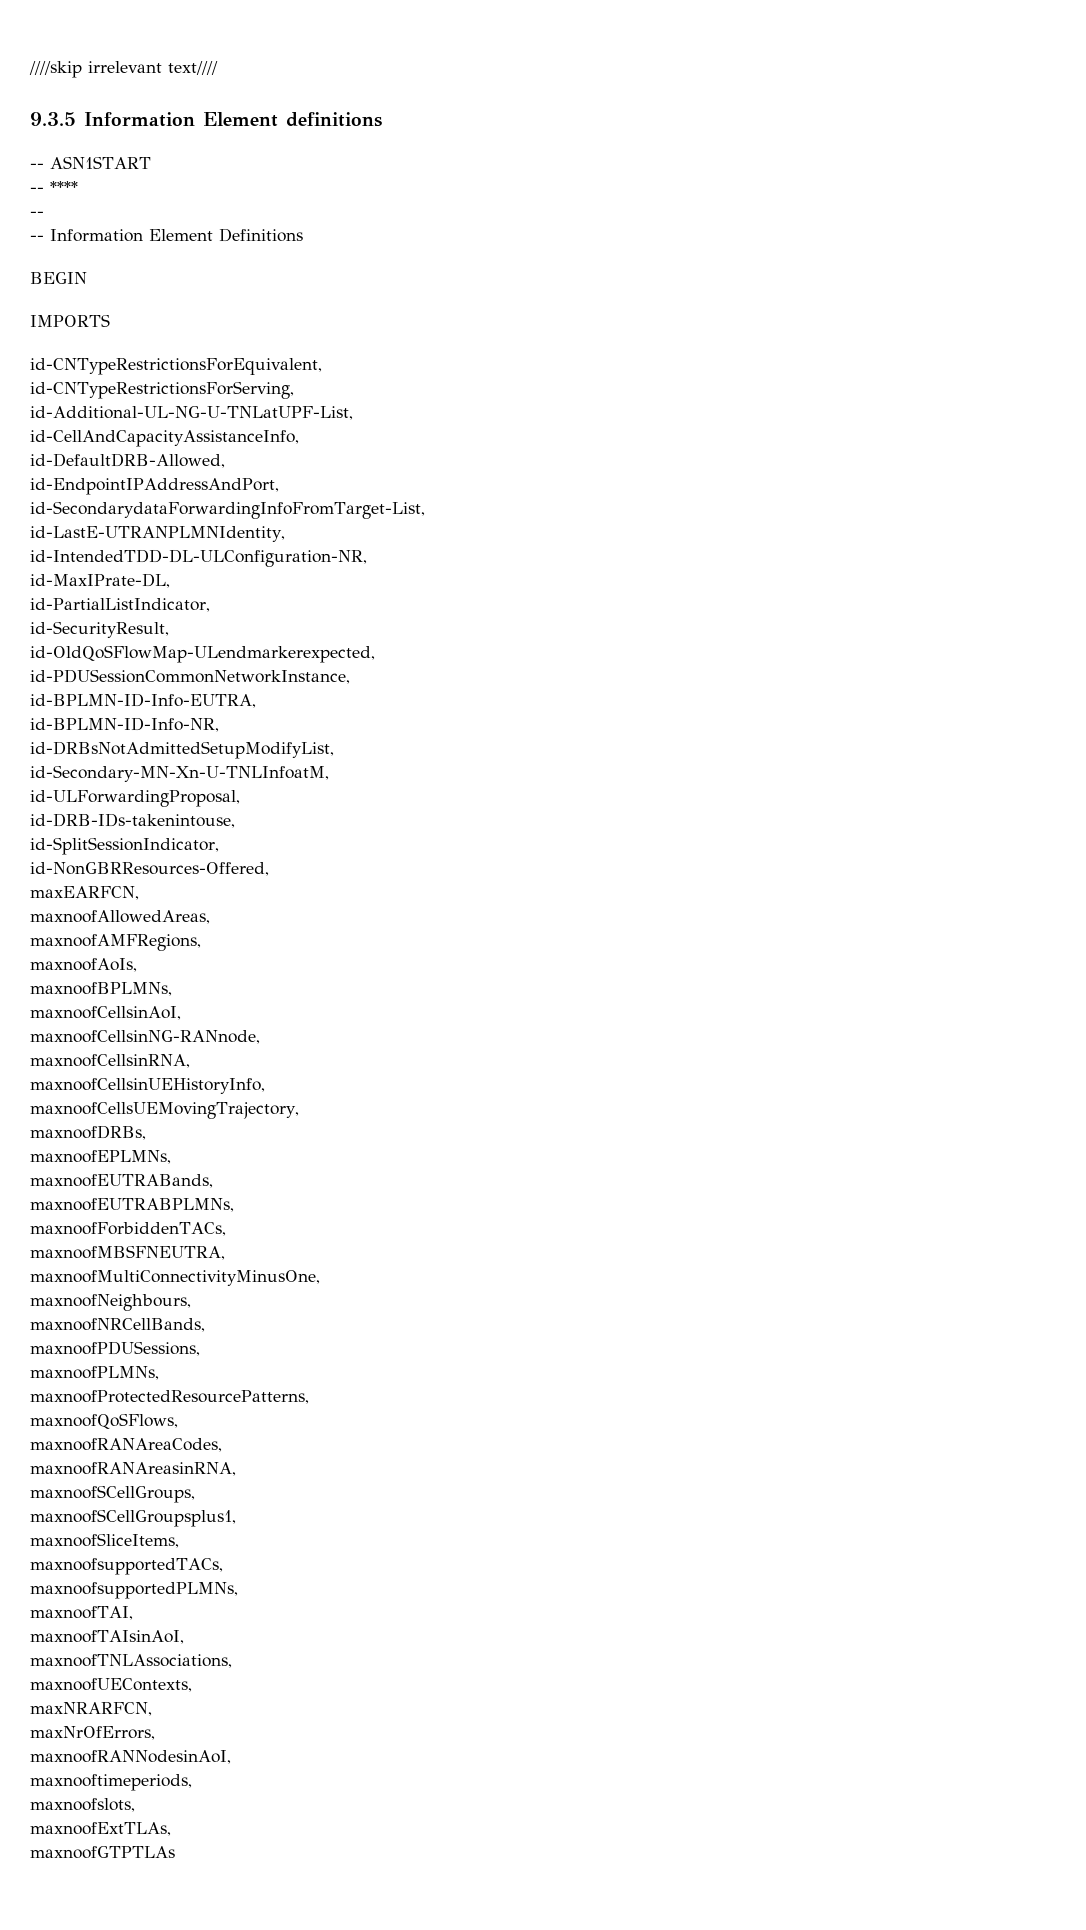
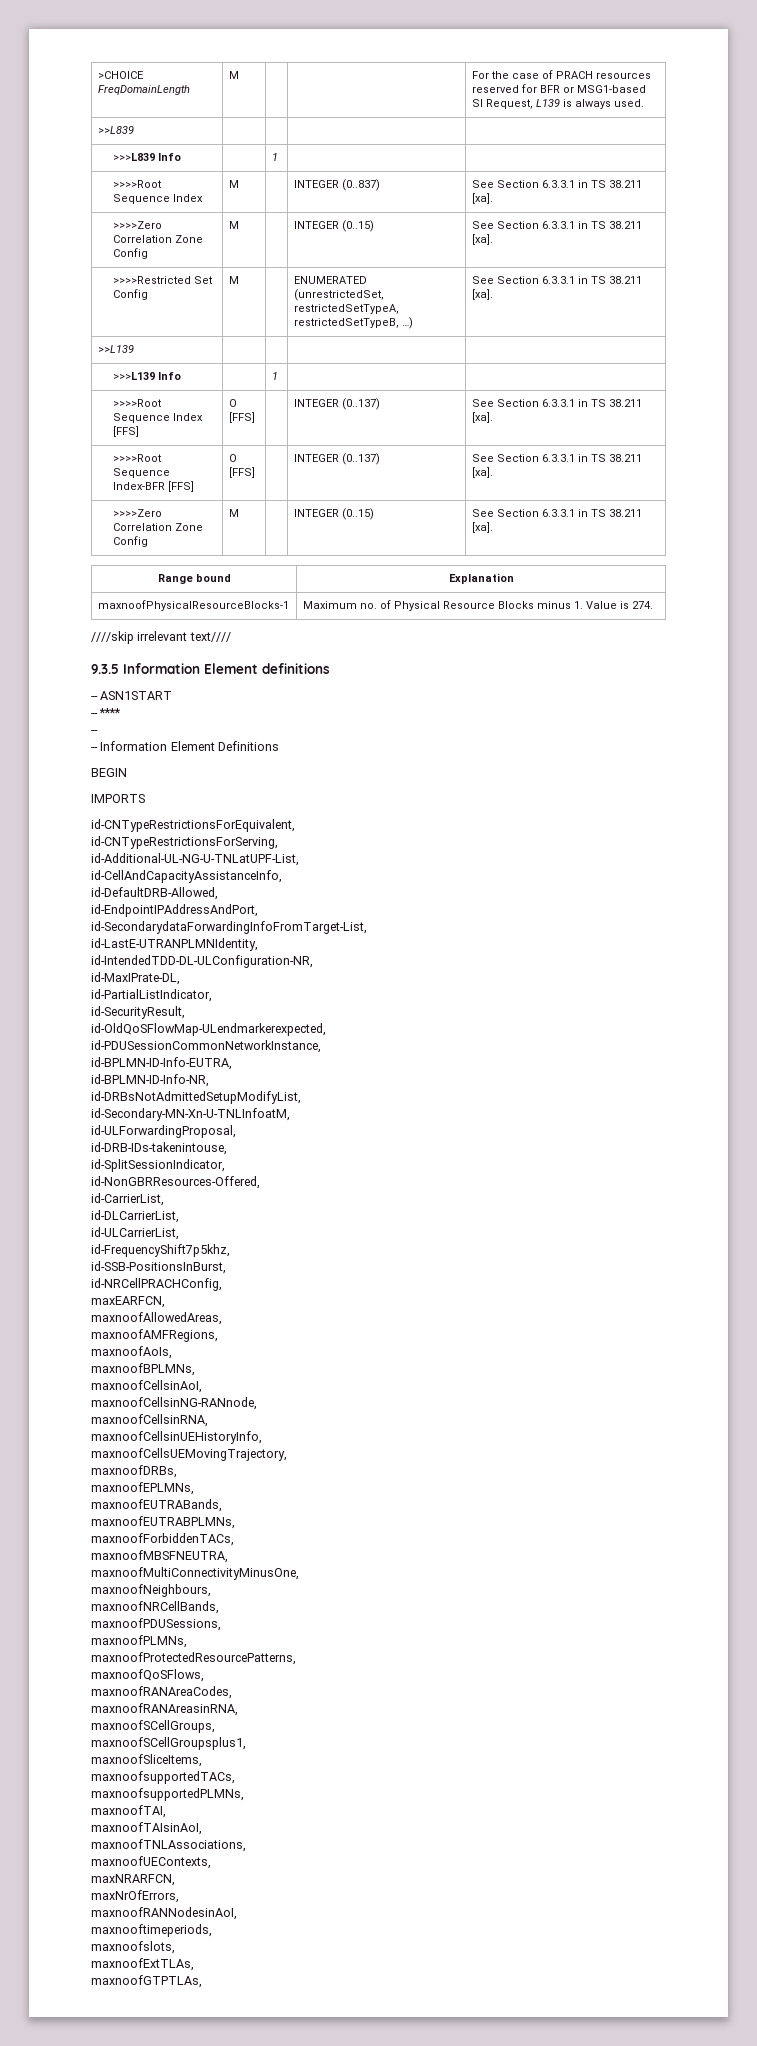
+ >CHOICE FreqDomainLength | M | | | For the case of PRACH resources reserved for BFR or MSG1-based SI Request, L139 is always used.
+ >>L839 | | | |
+ >>>L839 Info | | 1 | |
+ >>>>Root Sequence Index | M | | INTEGER (0..837) | See Section 6.3.3.1 in TS 38.211 [xa].
+ >>>>Zero Correlation Zone Config | M | | INTEGER (0..15) | See Section 6.3.3.1 in TS 38.211 [xa].
+ >>>>Restricted Set Config | M | | ENUMERATED (unrestrictedSet, restrictedSetTypeA, restrictedSetTypeB, …) | See Section 6.3.3.1 in TS 38.211 [xa].
+ >>L139 | | | |
+ >>>L139 Info | | 1 | |
+ >>>>Root Sequence Index [FFS] | O [FFS] | | INTEGER (0..137) | See Section 6.3.3.1 in TS 38.211 [xa].
+ >>>>Root Sequence Index-BFR [FFS] | O [FFS] | | INTEGER (0..137) | See Section 6.3.3.1 in TS 38.211 [xa].
+ >>>>Zero Correlation Zone Config | M | | INTEGER (0..15) | See Section 6.3.3.1 in TS 38.211 [xa].
+ Range bound | Explanation
+ maxnoofPhysicalResourceBlocks-1 | Maximum no. of Physical Resource Blocks minus 1. Value is 274.
+ id-CarrierList,
+ id-DLCarrierList,
+ id-ULCarrierList,
+ id-FrequencyShift7p5khz,
+ id-SSB-PositionsInBurst,
+ id-NRCellPRACHConfig,
- maxnoofGTPTLAs
+ maxnoofGTPTLAs,

